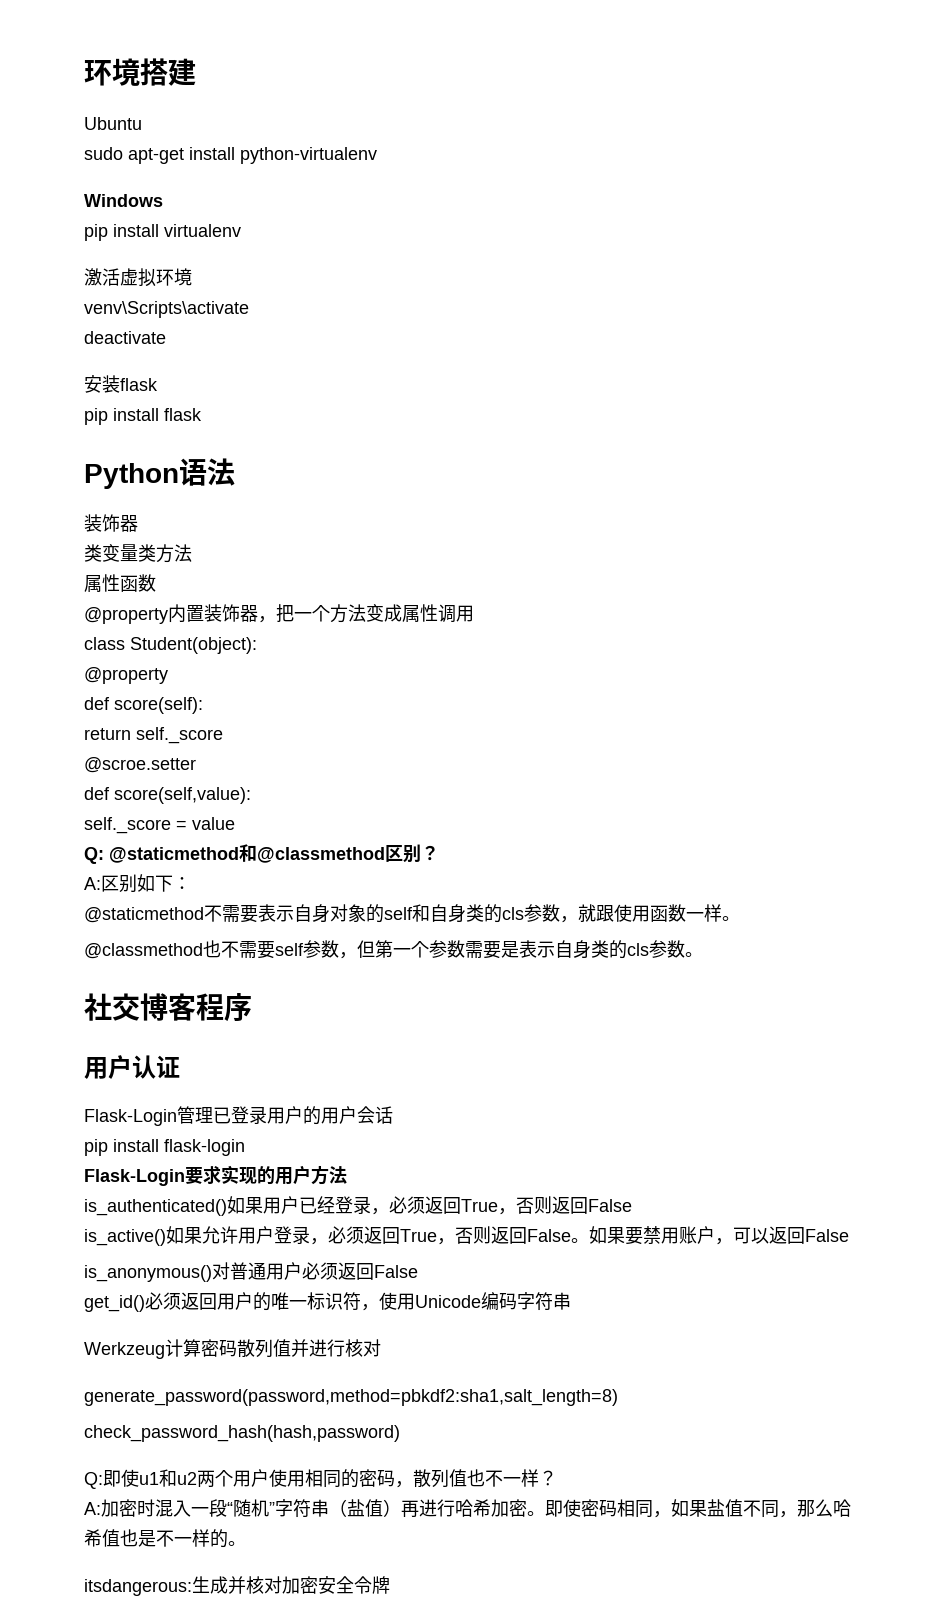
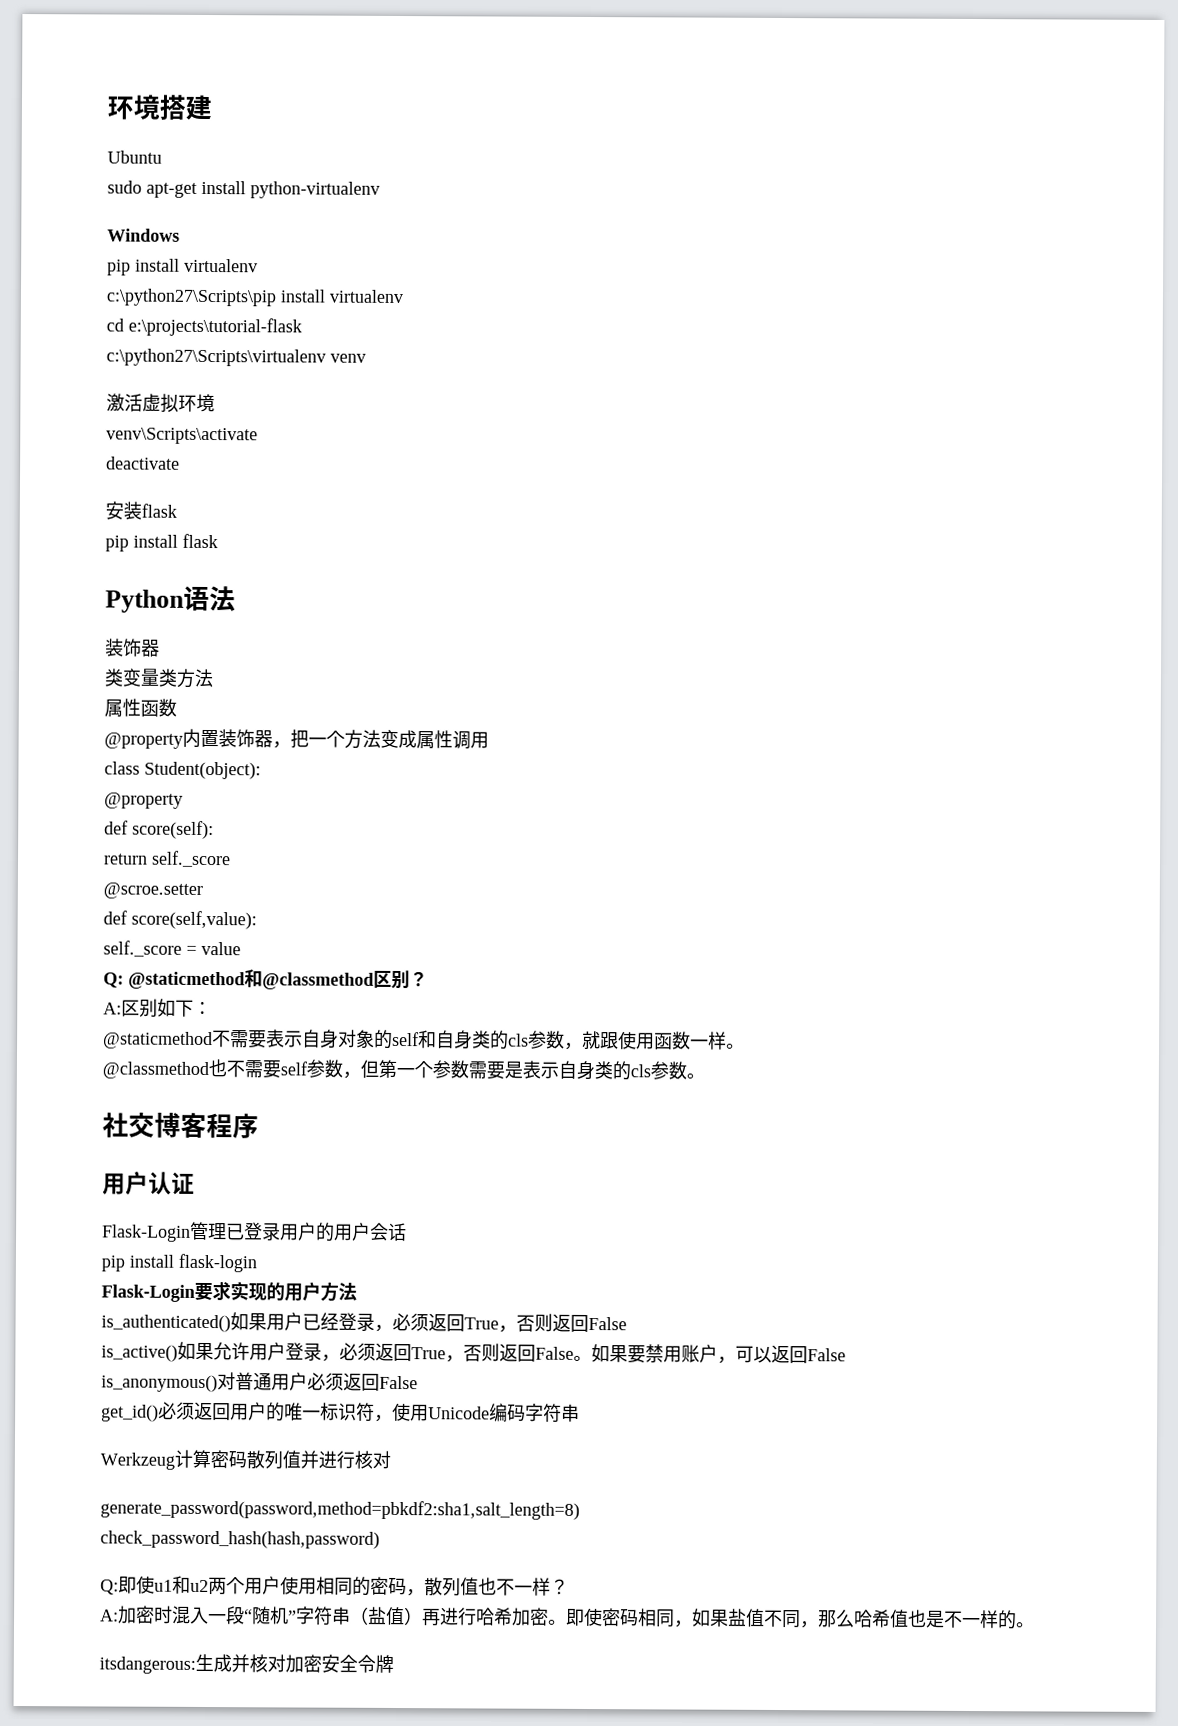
+ c:\python27\Scripts\pip install virtualenv
+ cd e:\projects\tutorial-flask
+ c:\python27\Scripts\virtualenv venv

